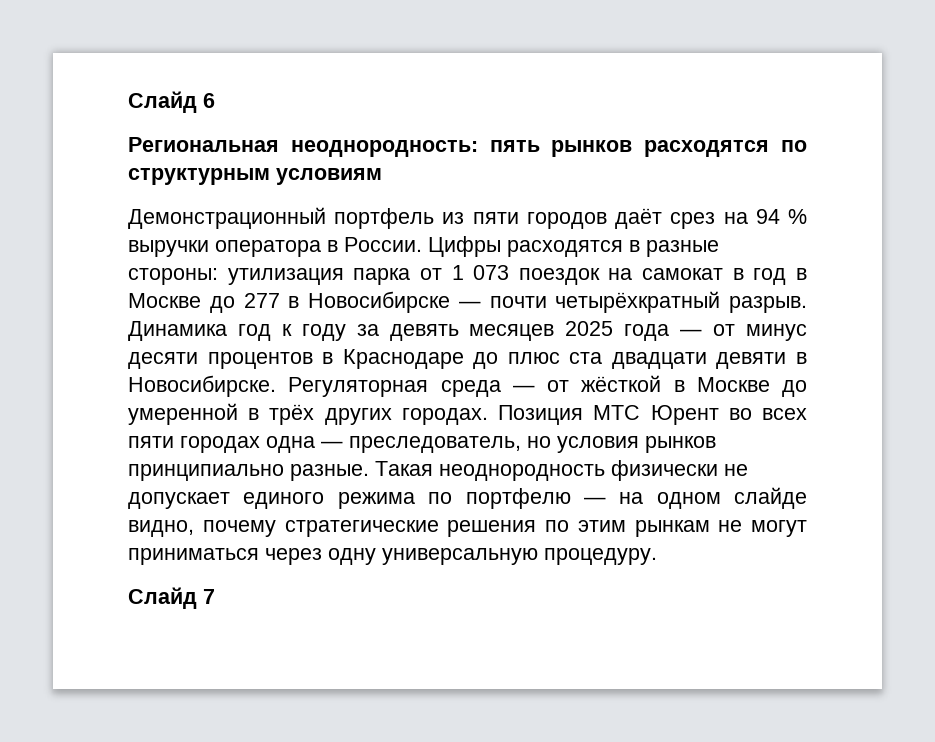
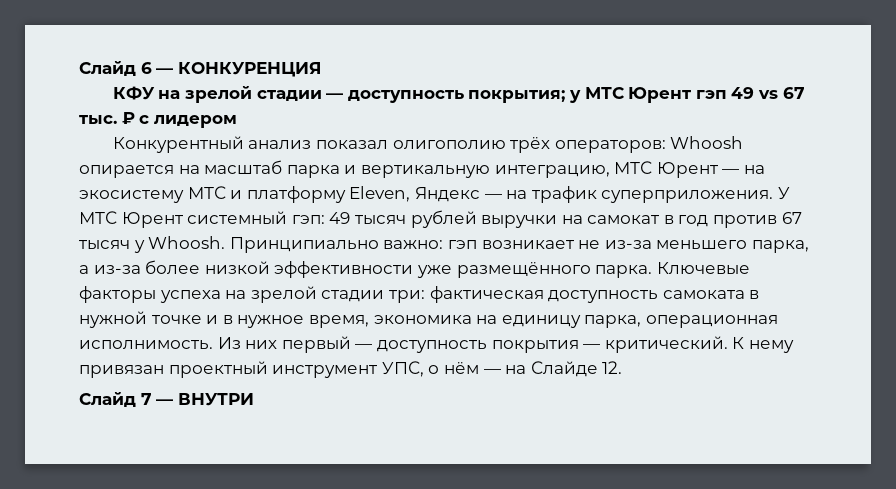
- Слайд 6
- Региональная неоднородность: пять рынков расходятся по структурным условиям
- Демонстрационный портфель из пяти городов даёт срез на 94 % выручки оператора в России. Цифры расходятся в разные стороны: утилизация парка от 1 073 поездок на самокат в год в Москве до 277 в Новосибирске — почти четырёхкратный разрыв. Динамика год к году за девять месяцев 2025 года — от минус десяти процентов в Краснодаре до плюс ста двадцати девяти в Новосибирске. Регуляторная среда — от жёсткой в Москве до умеренной в трёх других городах. Позиция МТС Юрент во всех пяти городах одна — преследователь, но условия рынков принципиально разные. Такая неоднородность физически не допускает единого режима по портфелю — на одном слайде видно, почему стратегические решения по этим рынкам не могут приниматься через одну универсальную процедуру.
+ Слайд 6 — КОНКУРЕНЦИЯ
+ КФУ на зрелой стадии — доступность покрытия; у МТС Юрент гэп 49 vs 67 тыс. ₽ с лидером
+ Конкурентный анализ показал олигополию трёх операторов: Whoosh опирается на масштаб парка и вертикальную интеграцию, МТС Юрент — на экосистему МТС и платформу Eleven, Яндекс — на трафик суперприложения. У МТС Юрент системный гэп: 49 тысяч рублей выручки на самокат в год против 67 тысяч у Whoosh. Принципиально важно: гэп возникает не из-за меньшего парка, а из-за более низкой эффективности уже размещённого парка. Ключевые факторы успеха на зрелой стадии три: фактическая доступность самоката в нужной точке и в нужное время, экономика на единицу парка, операционная исполнимость. Из них первый — доступность покрытия — критический. К нему привязан проектный инструмент УПС, о нём — на Слайде 12.
- Слайд 7
+ Слайд 7 — ВНУТРИ

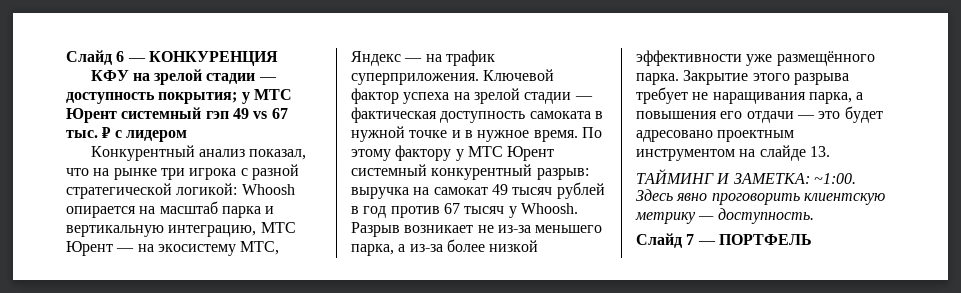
- КФУ на зрелой стадии — доступность покрытия; у МТС Юрент гэп 49 vs 67 тыс. ₽ с лидером
+ КФУ на зрелой стадии — доступность покрытия; у МТС Юрент системный гэп 49 vs 67 тыс. ₽ с лидером
- Конкурентный анализ показал олигополию трёх операторов: Whoosh опирается на масштаб парка и вертикальную интеграцию, МТС Юрент — на экосистему МТС и платформу Eleven, Яндекс — на трафик суперприложения.
+ Конкурентный анализ показал, что на рынке три игрока с разной стратегической логикой: Whoosh опирается на масштаб парка и вертикальную интеграцию, МТС Юрент — на экосистему МТС, Яндекс — на трафик суперприложения.
- У МТС Юрент системный гэп: 49 тысяч рублей выручки на самокат в год против 67 тысяч у Whoosh.
+ Ключевой фактор успеха на зрелой стадии — фактическая доступность самоката в нужной точке и в нужное время. По этому фактору у МТС Юрент системный конкурентный разрыв: выручка на самокат 49 тысяч рублей в год против 67 тысяч у Whoosh.
- Принципиально важно: гэп возникает не из-за меньшего парка, а из-за более низкой эффективности уже размещённого парка.
+ Разрыв возникает не из-за меньшего парка, а из-за более низкой эффективности уже размещённого парка.
- Ключевые факторы успеха на зрелой стадии три: фактическая доступность самоката в нужной точке и в нужное время, экономика на единицу парка, операционная исполнимость. Из них первый — доступность покрытия — критический. К нему привязан проектный инструмент УПС, о нём — на Слайде 12.
+ Закрытие этого разрыва требует не наращивания парка, а повышения его отдачи — это будет адресовано проектным инструментом на слайде 13.
+ ТАЙМИНГ И ЗАМЕТКА: ~1:00. Здесь явно проговорить клиентскую метрику — доступность.
- Слайд 7 — ВНУТРИ
+ Слайд 7 — ПОРТФЕЛЬ

